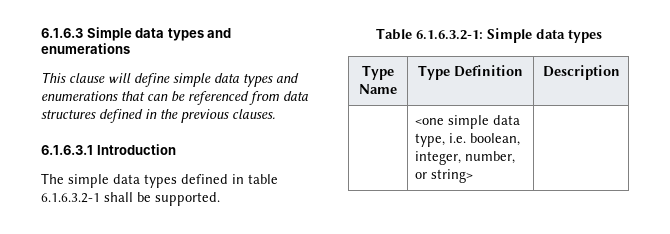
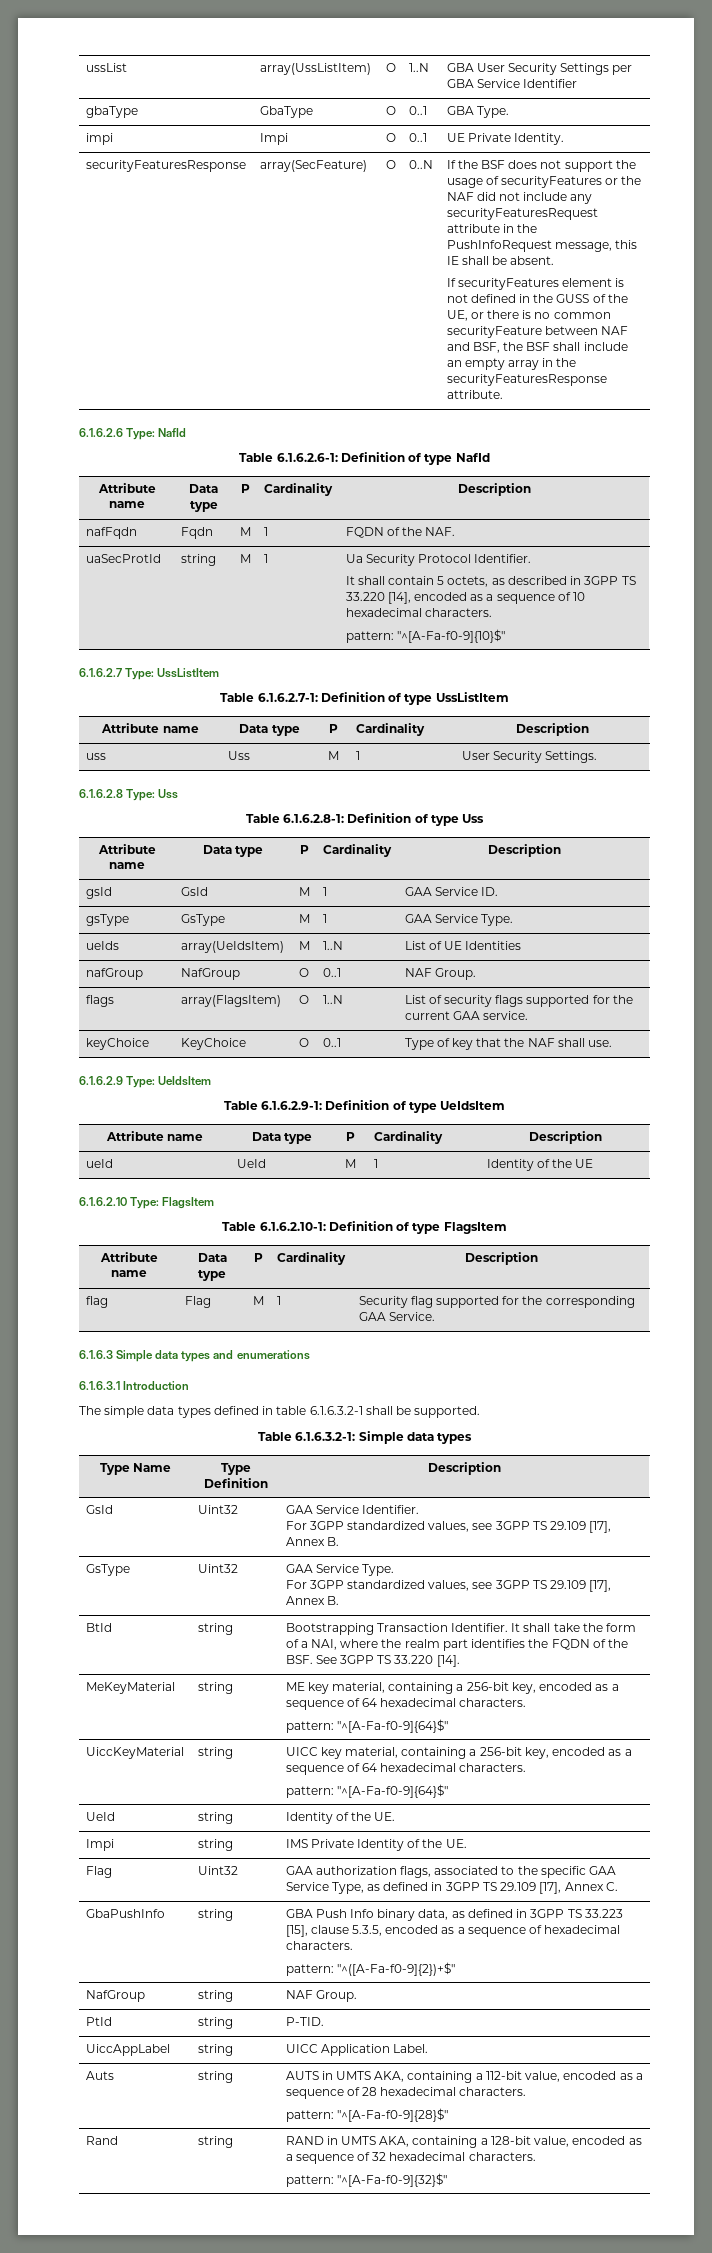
+ ussList | array(UssListItem) | O | 1..N | GBA User Security Settings per GBA Service Identifier
+ gbaType | GbaType | O | 0..1 | GBA Type.
+ impi | Impi | O | 0..1 | UE Private Identity.
+ securityFeaturesResponse | array(SecFeature) | O | 0..N | If the BSF does not support the usage of securityFeatures or the NAF did not include any securityFeaturesRequest attribute in the PushInfoRequest message, this IE shall be absent.
+ If securityFeatures element is not defined in the GUSS of the UE, or there is no common securityFeature between NAF and BSF, the BSF shall include an empty array in the securityFeaturesResponse attribute.
+ 6.1.6.2.6 Type: NafId
+ Table 6.1.6.2.6-1: Definition of type NafId
+ Attribute name | Data type | P | Cardinality | Description
+ nafFqdn | Fqdn | M | 1 | FQDN of the NAF.
+ uaSecProtId | string | M | 1 | Ua Security Protocol Identifier.
+ It shall contain 5 octets, as described in 3GPP TS 33.220 [14], encoded as a sequence of 10 hexadecimal characters.
+ pattern: "^[A-Fa-f0-9]{10}$"
+ 6.1.6.2.7 Type: UssListItem
+ Table 6.1.6.2.7-1: Definition of type UssListItem
+ Attribute name | Data type | P | Cardinality | Description
+ uss | Uss | M | 1 | User Security Settings.
+ 6.1.6.2.8 Type: Uss
+ Table 6.1.6.2.8-1: Definition of type Uss
+ Attribute name | Data type | P | Cardinality | Description
+ gsId | GsId | M | 1 | GAA Service ID.
+ gsType | GsType | M | 1 | GAA Service Type.
+ ueIds | array(UeIdsItem) | M | 1..N | List of UE Identities
+ nafGroup | NafGroup | O | 0..1 | NAF Group.
+ flags | array(FlagsItem) | O | 1..N | List of security flags supported for the current GAA service.
+ keyChoice | KeyChoice | O | 0..1 | Type of key that the NAF shall use.
+ 6.1.6.2.9 Type: UeIdsItem
+ Table 6.1.6.2.9-1: Definition of type UeIdsItem
+ Attribute name | Data type | P | Cardinality | Description
+ ueId | UeId | M | 1 | Identity of the UE
+ 6.1.6.2.10 Type: FlagsItem
+ Table 6.1.6.2.10-1: Definition of type FlagsItem
+ Attribute name | Data type | P | Cardinality | Description
+ flag | Flag | M | 1 | Security flag supported for the corresponding GAA Service.
- This clause will define simple data types and enumerations that can be referenced from data structures defined in the previous clauses.
- | <one simple data type, i.e. boolean, integer, number, or string> |
+ GsId | Uint32 | GAA Service Identifier.
+ For 3GPP standardized values, see 3GPP TS 29.109 [17], Annex B.
+ GsType | Uint32 | GAA Service Type.
+ For 3GPP standardized values, see 3GPP TS 29.109 [17], Annex B.
+ BtId | string | Bootstrapping Transaction Identifier. It shall take the form of a NAI, where the realm part identifies the FQDN of the BSF. See 3GPP TS 33.220 [14].
+ MeKeyMaterial | string | ME key material, containing a 256-bit key, encoded as a sequence of 64 hexadecimal characters.
+ pattern: "^[A-Fa-f0-9]{64}$"
+ UiccKeyMaterial | string | UICC key material, containing a 256-bit key, encoded as a sequence of 64 hexadecimal characters.
+ pattern: "^[A-Fa-f0-9]{64}$"
+ UeId | string | Identity of the UE.
+ Impi | string | IMS Private Identity of the UE.
+ Flag | Uint32 | GAA authorization flags, associated to the specific GAA Service Type, as defined in 3GPP TS 29.109 [17], Annex C.
+ GbaPushInfo | string | GBA Push Info binary data, as defined in 3GPP TS 33.223 [15], clause 5.3.5, encoded as a sequence of hexadecimal characters.
+ pattern: "^([A-Fa-f0-9]{2})+$"
+ NafGroup | string | NAF Group.
+ PtId | string | P-TID.
+ UiccAppLabel | string | UICC Application Label.
+ Auts | string | AUTS in UMTS AKA, containing a 112-bit value, encoded as a sequence of 28 hexadecimal characters.
+ pattern: "^[A-Fa-f0-9]{28}$"
+ Rand | string | RAND in UMTS AKA, containing a 128-bit value, encoded as a sequence of 32 hexadecimal characters.
+ pattern: "^[A-Fa-f0-9]{32}$"

